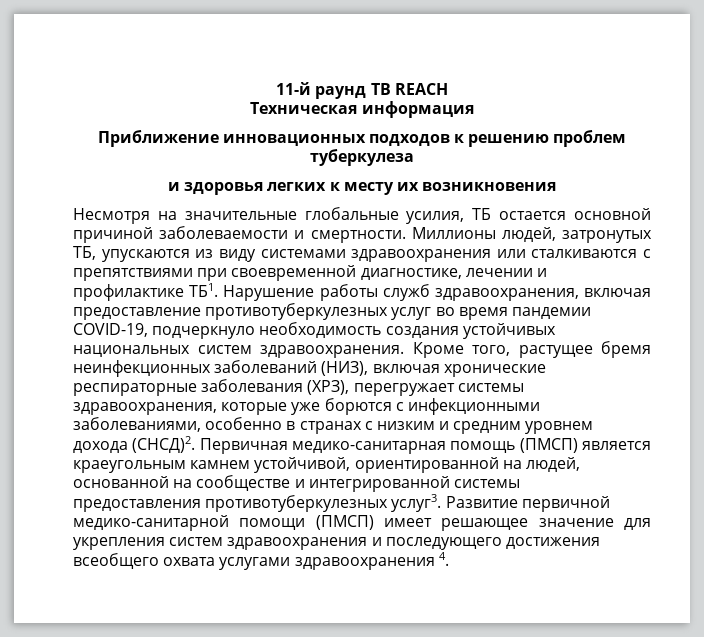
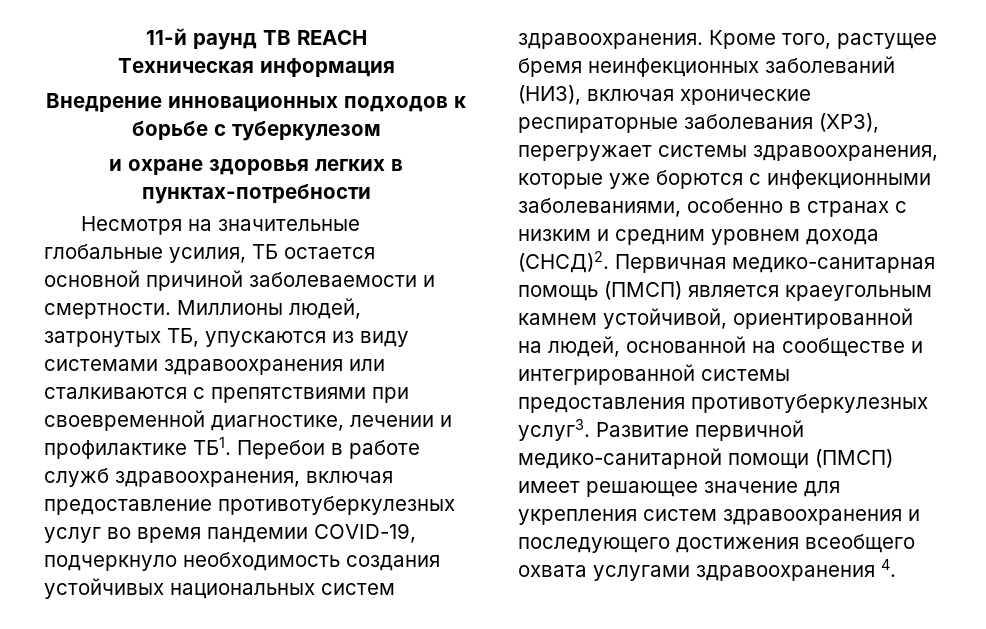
- Приближение инновационных подходов к решению проблем туберкулеза
- и здоровья легких к месту их возникновения
+ Внедрение инновационных подходов к борьбе с туберкулезом
+ и охране здоровья легких в пунктах-потребности
- Миллионы людей, затронутых ТБ, упускаются из виду системами здравоохранения или сталкиваются с препятствиями при своевременной диагностике, лечении и профилактике ТБ1. Нарушение работы служб здравоохранения, включая предоставление противотуберкулезных услуг во время пандемии COVID-19, подчеркнуло необходимость создания устойчивых национальных систем здравоохранения.
+ Миллионы людей, затронутых ТБ, упускаются из виду системами здравоохранения или сталкиваются с препятствиями при своевременной диагностике, лечении и профилактике ТБ1. Перебои в работе служб здравоохранения, включая предоставление противотуберкулезных услуг во время пандемии COVID-19, подчеркнуло необходимость создания устойчивых национальных систем здравоохранения.

